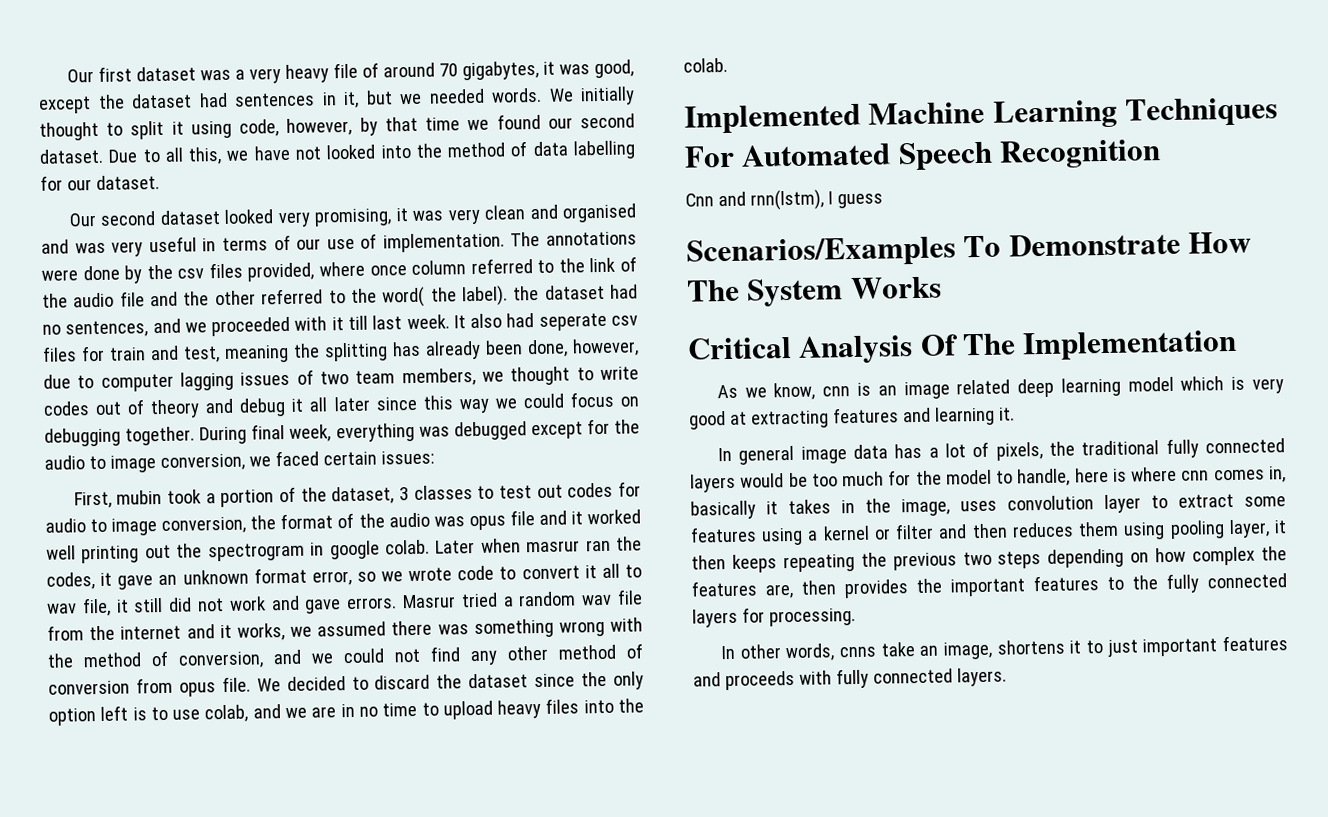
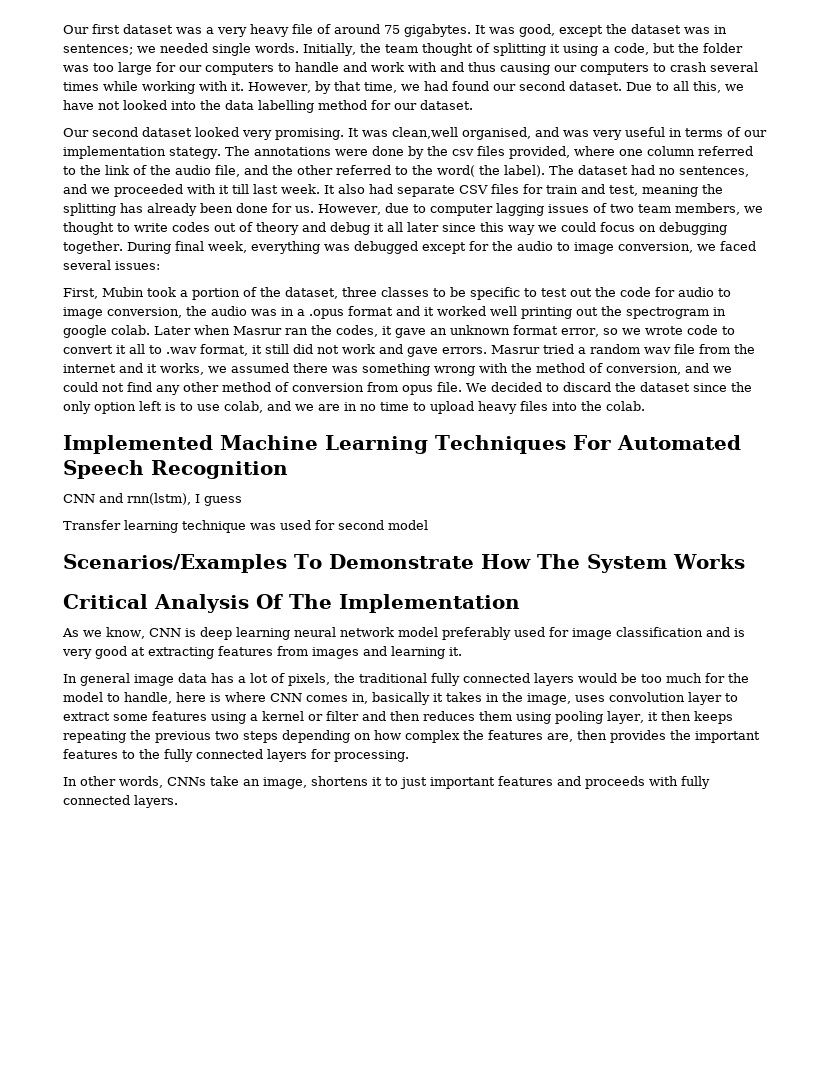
- Our first dataset was a very heavy file of around 70 gigabytes, it was good, except the dataset had sentences in it, but we needed words. We initially thought to split it using code, however, by that time we found our second dataset.
+ Our first dataset was a very heavy file of around 75 gigabytes. It was good, except the dataset was in sentences; we needed single words. Initially, the team thought of splitting it using a code, but the folder was too large for our computers to handle and work with and thus causing our computers to crash several times while working with it. However, by that time, we had found our second dataset.
- Due to all this, we have not looked into the method of data labelling for our dataset.
+ Due to all this, we have not looked into the data labelling method for our dataset.
- Our second dataset looked very promising, it was very clean and organised and was very useful in terms of our use of implementation.
+ Our second dataset looked very promising. It was clean,well organised, and was very useful in terms of our implementation stategy.
- The annotations were done by the csv files provided, where once column referred to the link of the audio file and the other referred to the word( the label). the dataset had no sentences, and we proceeded with it till last week.
+ The annotations were done by the csv files provided, where one column referred to the link of the audio file, and the other referred to the word( the label). The dataset had no sentences, and we proceeded with it till last week.
- It also had seperate csv files for train and test, meaning the splitting has already been done, however, due to computer lagging issues of two team members, we thought to write codes out of theory and debug it all later since this way we could focus on debugging together.
+ It also had separate CSV files for train and test, meaning the splitting has already been done for us. However, due to computer lagging issues of two team members, we thought to write codes out of theory and debug it all later since this way we could focus on debugging together.
- During final week, everything was debugged except for the audio to image conversion, we faced certain issues:
+ During final week, everything was debugged except for the audio to image conversion, we faced several issues:
- First, mubin took a portion of the dataset, 3 classes to test out codes for audio to image conversion, the format of the audio was opus file and it worked well printing out the spectrogram in google colab.
+ First, Mubin took a portion of the dataset, three classes to be specific to test out the code for audio to image conversion, the audio was in a .opus format and it worked well printing out the spectrogram in google colab.
- Later when masrur ran the codes, it gave an unknown format error, so we wrote code to convert it all to wav file, it still did not work and gave errors.
+ Later when Masrur ran the codes, it gave an unknown format error, so we wrote code to convert it all to .wav format, it still did not work and gave errors.
- Cnn and rnn(lstm), I guess
+ CNN and rnn(lstm), I guess
+ Transfer learning technique was used for second model
- As we know, cnn is an image related deep learning model which is very good at extracting features and learning it.
+ As we know, CNN is deep learning neural network model preferably used for image classification and is very good at extracting features from images and learning it.
- In general image data has a lot of pixels, the traditional fully connected layers would be too much for the model to handle, here is where cnn comes in, basically it takes in the image, uses convolution layer to extract some features using a kernel or filter and then reduces them using pooling layer, it then keeps repeating the previous two steps depending on how complex the features are, then provides the important features to the fully connected layers for processing.
+ In general image data has a lot of pixels, the traditional fully connected layers would be too much for the model to handle, here is where CNN comes in, basically it takes in the image, uses convolution layer to extract some features using a kernel or filter and then reduces them using pooling layer, it then keeps repeating the previous two steps depending on how complex the features are, then provides the important features to the fully connected layers for processing.
- In other words, cnns take an image, shortens it to just important features and proceeds with fully connected layers.
+ In other words, CNNs take an image, shortens it to just important features and proceeds with fully connected layers.

